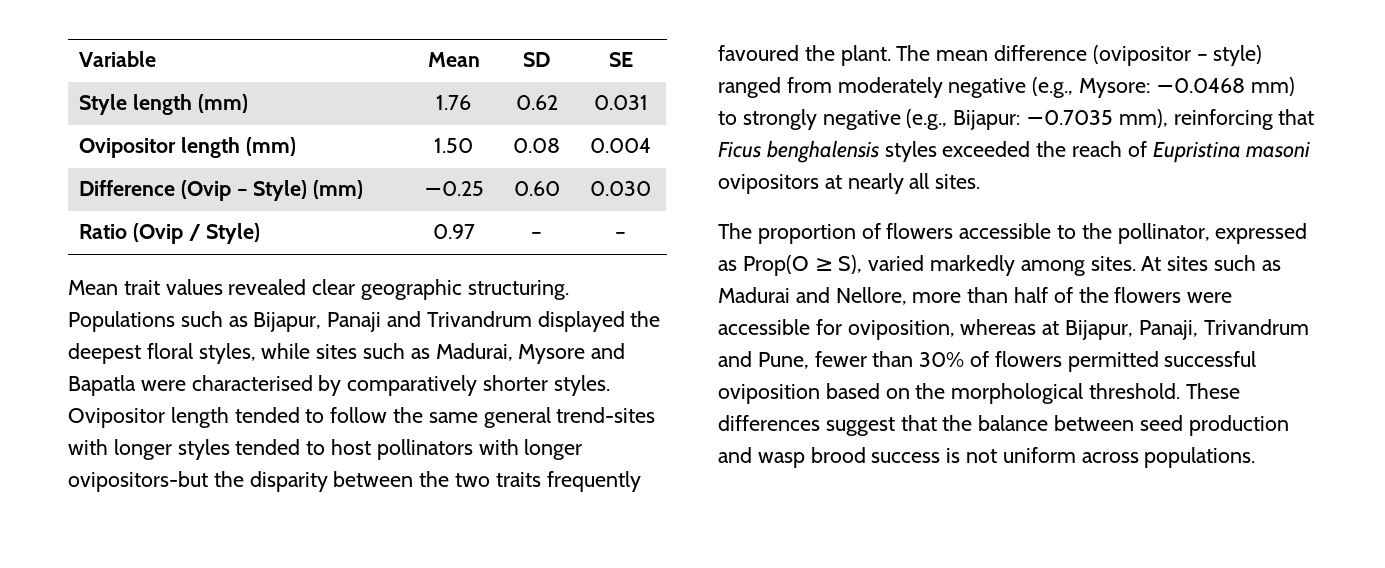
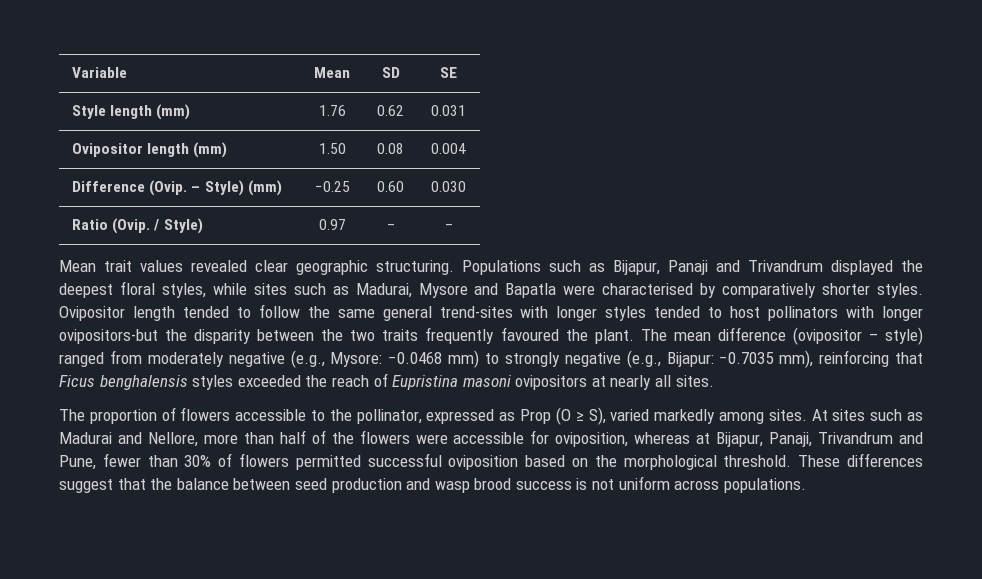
- Difference (Ovip – Style) (mm) | −0.25 | 0.60 | 0.030
+ Difference (Ovip. – Style) (mm) | −0.25 | 0.60 | 0.030
- Ratio (Ovip / Style) | 0.97 | – | –
+ Ratio (Ovip. / Style) | 0.97 | – | –
- The proportion of flowers accessible to the pollinator, expressed as Prop(O ≥ S), varied markedly among sites.
+ The proportion of flowers accessible to the pollinator, expressed as Prop (O ≥ S), varied markedly among sites.

